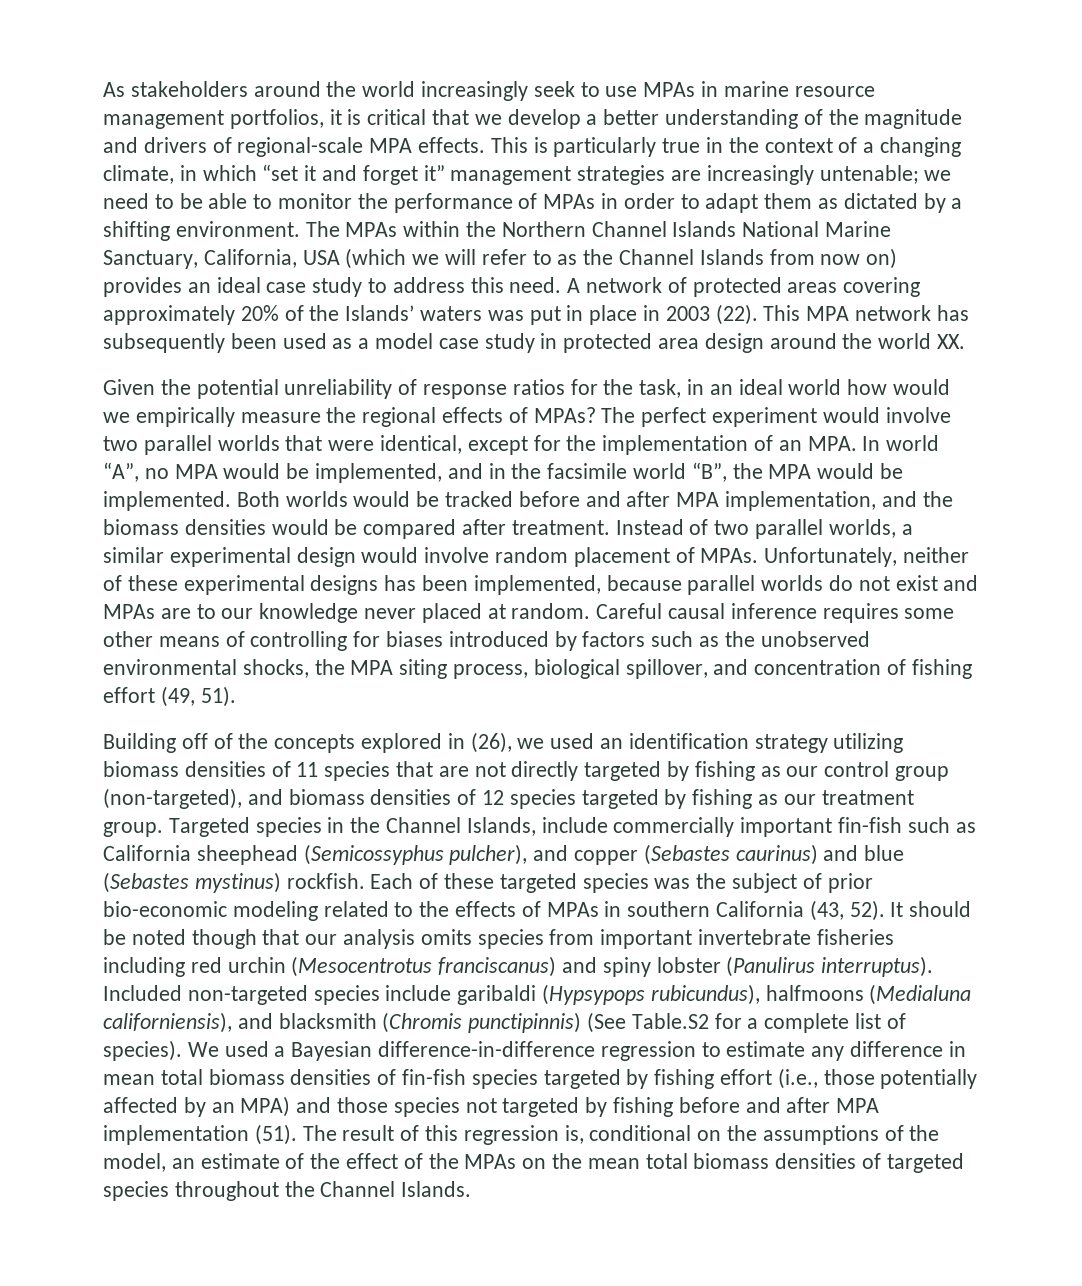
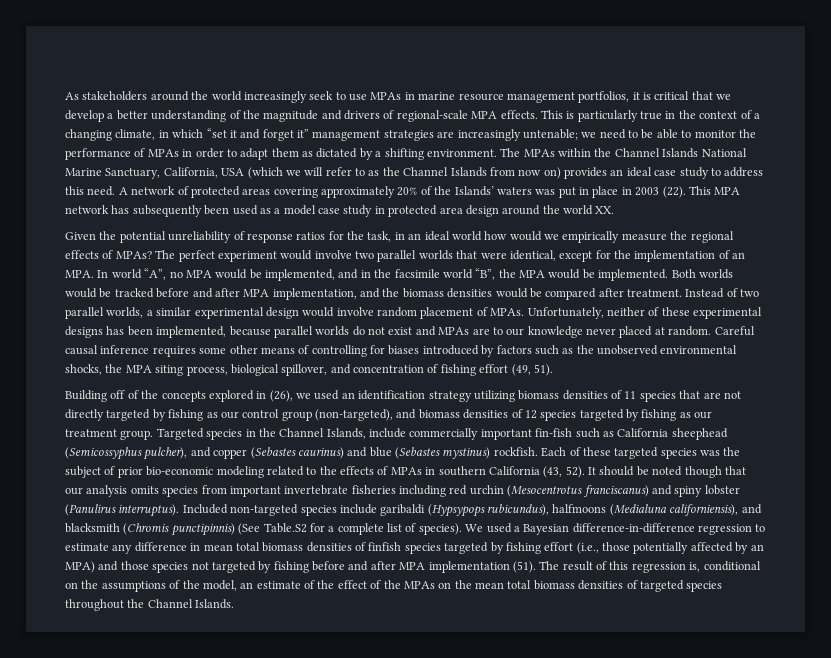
- The MPAs within the Northern Channel Islands National Marine Sanctuary, California, USA (which we will refer to as the Channel Islands from now on) provides an ideal case study to address this need.
+ The MPAs within the Channel Islands National Marine Sanctuary, California, USA (which we will refer to as the Channel Islands from now on) provides an ideal case study to address this need.
- We used a Bayesian difference-in-difference regression to estimate any difference in mean total biomass densities of fin-fish species targeted by fishing effort (i.e., those potentially affected by an MPA) and those species not targeted by fishing before and after MPA implementation (51).
+ We used a Bayesian difference-in-difference regression to estimate any difference in mean total biomass densities of finfish species targeted by fishing effort (i.e., those potentially affected by an MPA) and those species not targeted by fishing before and after MPA implementation (51).

